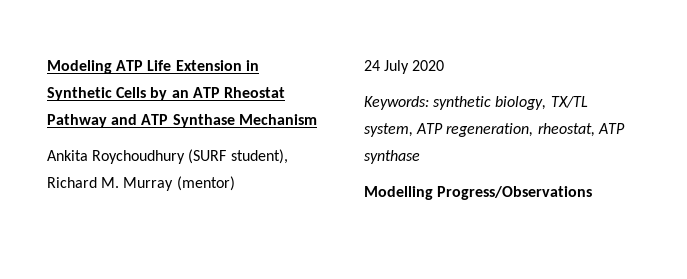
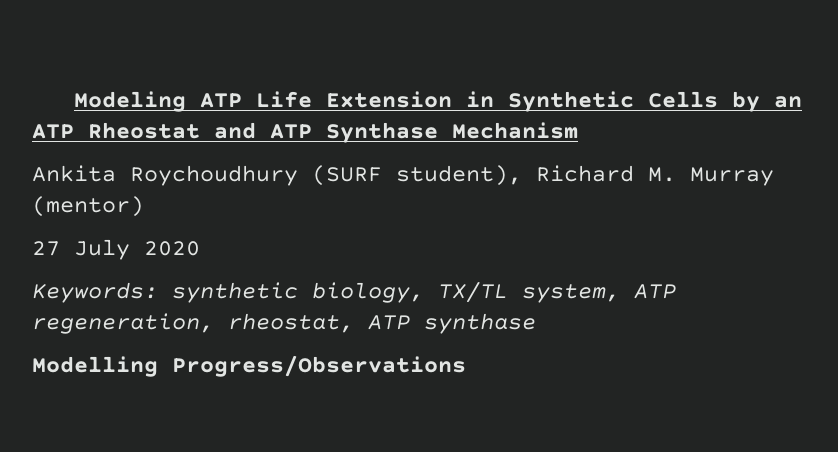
- Modeling ATP Life Extension in Synthetic Cells by an ATP Rheostat Pathway and ATP Synthase Mechanism
+ Modeling ATP Life Extension in Synthetic Cells by an ATP Rheostat and ATP Synthase Mechanism
- 24 July 2020
+ 27 July 2020

